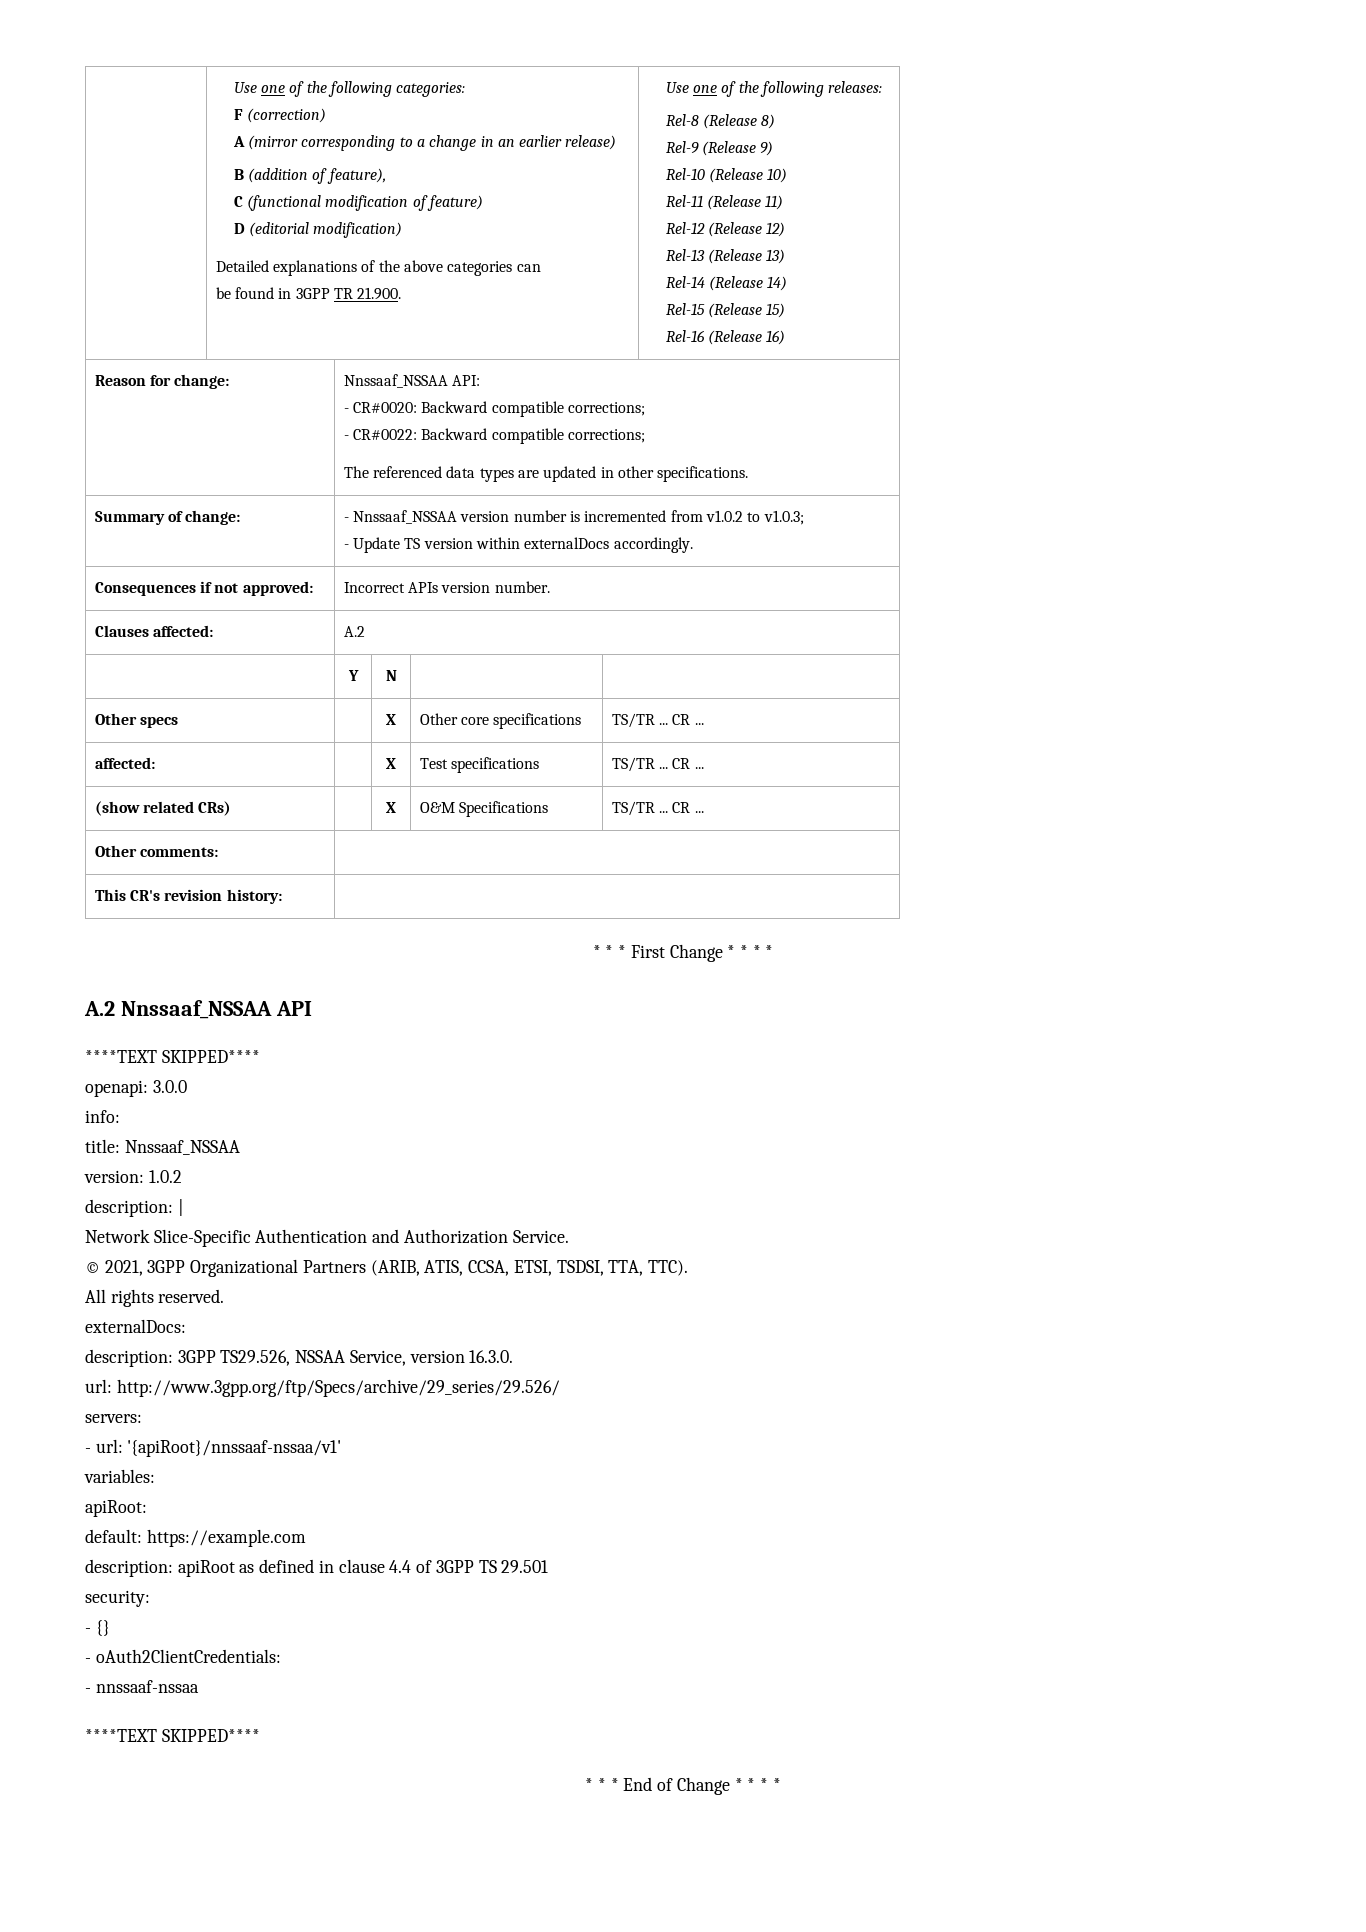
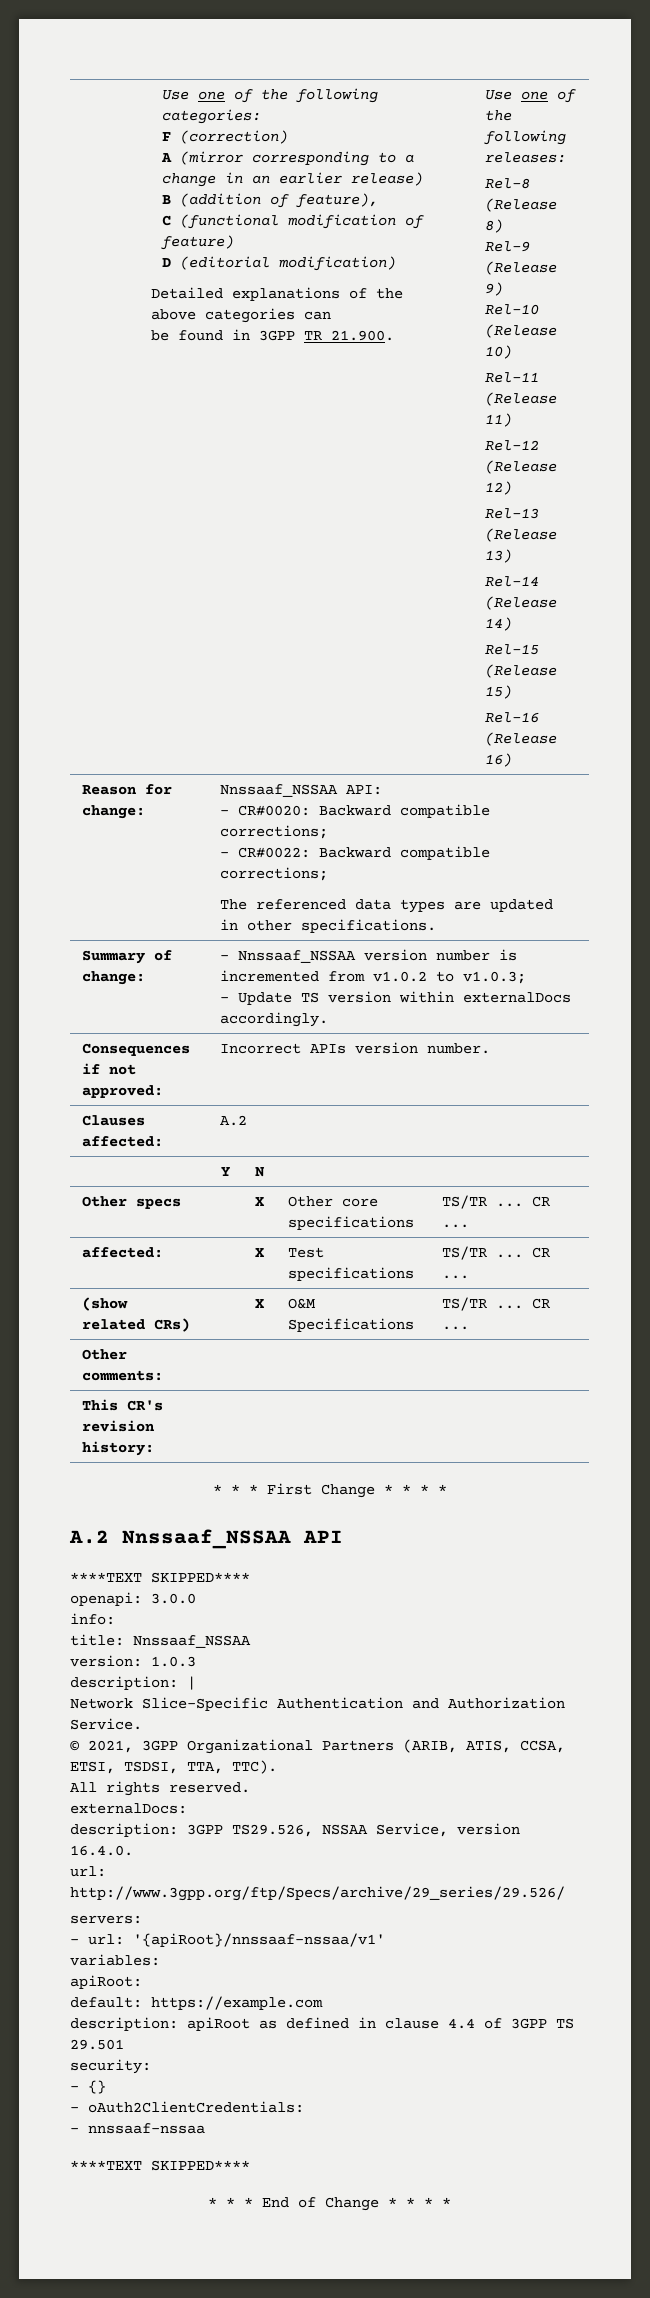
- version: 1.0.2
+ version: 1.0.3
- description: 3GPP TS29.526, NSSAA Service, version 16.3.0.
+ description: 3GPP TS29.526, NSSAA Service, version 16.4.0.

